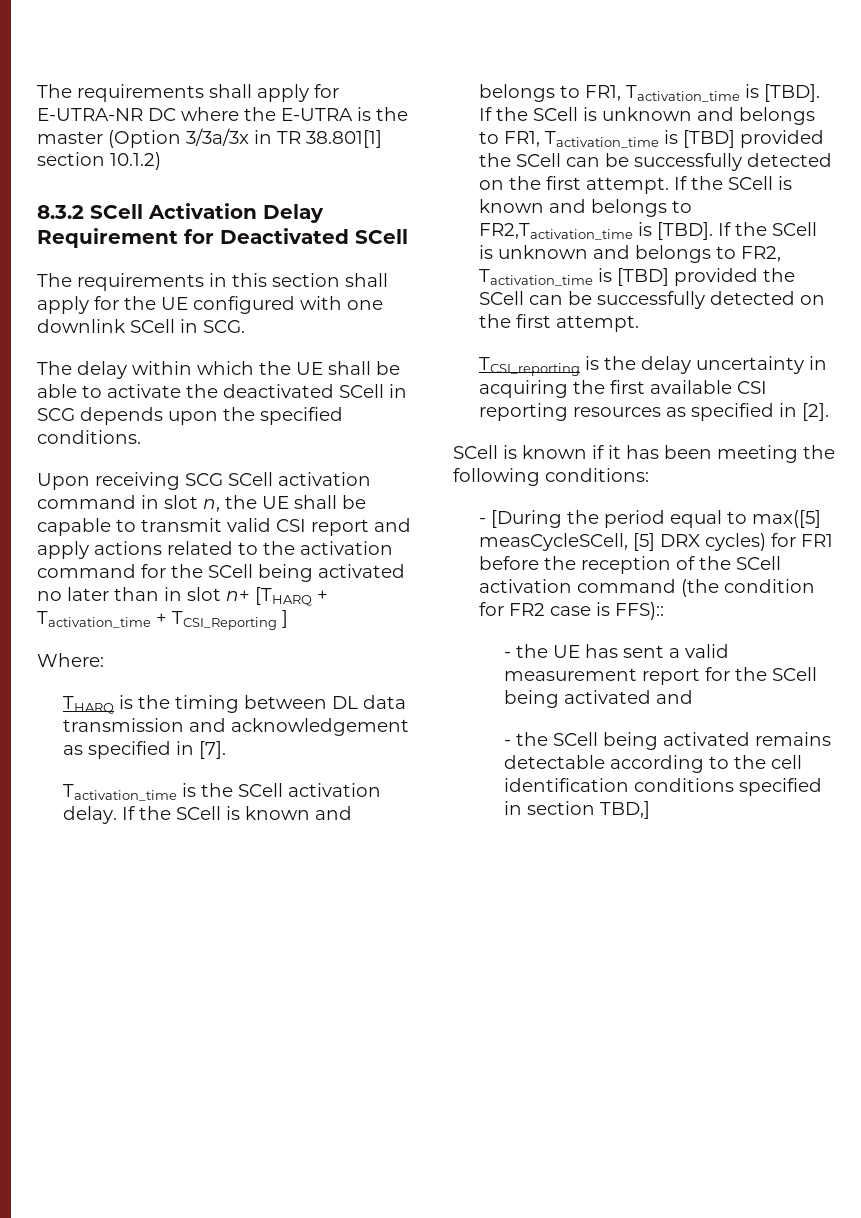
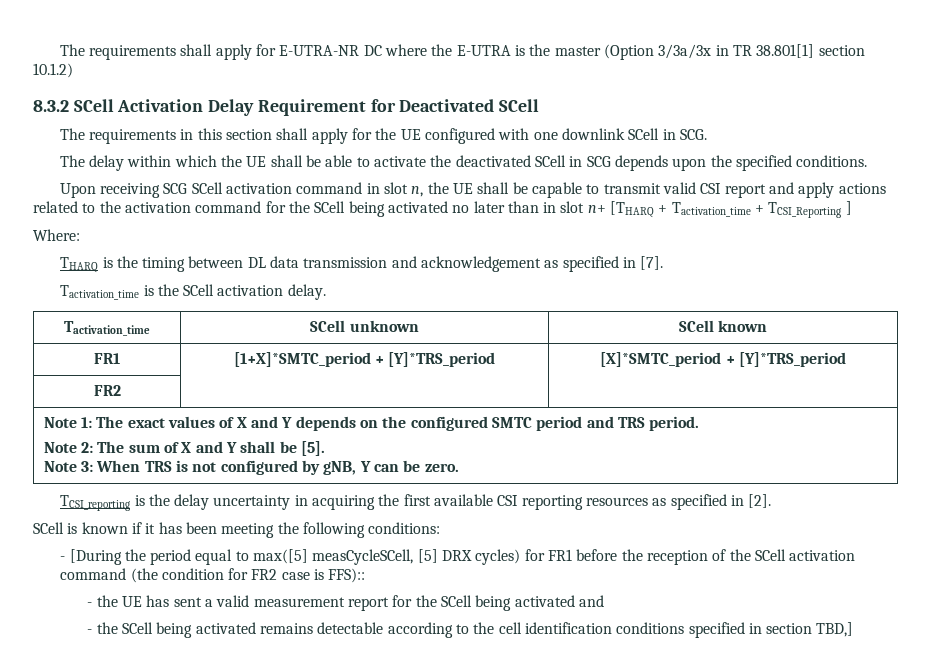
- Tactivation_time is the SCell activation delay. If the SCell is known and belongs to FR1, Tactivation_time is [TBD]. If the SCell is unknown and belongs to FR1, Tactivation_time is [TBD] provided the SCell can be successfully detected on the first attempt. If the SCell is known and belongs to FR2,Tactivation_time is [TBD]. If the SCell is unknown and belongs to FR2, Tactivation_time is [TBD] provided the SCell can be successfully detected on the first attempt.
+ Tactivation_time is the SCell activation delay.
+ Tactivation_time | SCell unknown | SCell known
+ FR1 | [1+X]*SMTC_period + [Y]*TRS_period | [X]*SMTC_period + [Y]*TRS_period
+ FR2 | |
+ Note 1: The exact values of X and Y depends on the configured SMTC period and TRS period.
+ Note 2: The sum of X and Y shall be [5].
+ Note 3: When TRS is not configured by gNB, Y can be zero.

